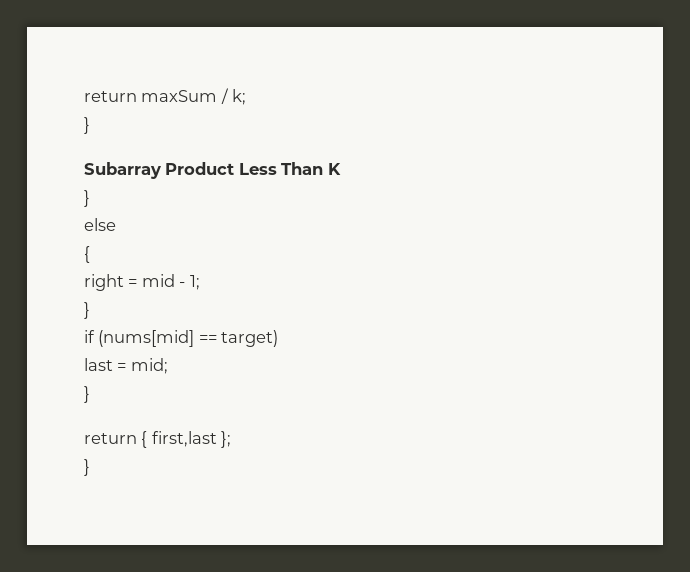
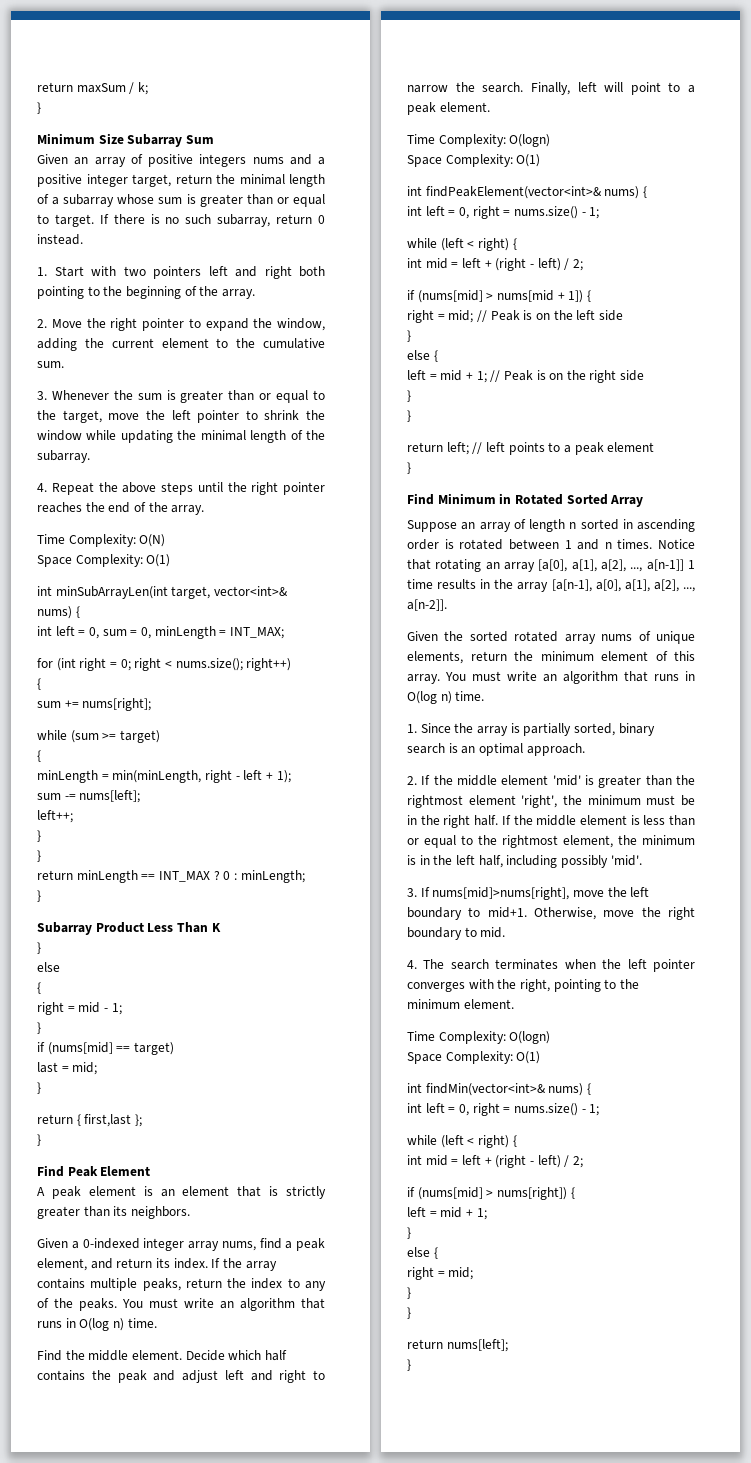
+ Minimum Size Subarray Sum
+ Given an array of positive integers nums and a positive integer target, return the minimal length of a subarray whose sum is greater than or equal to target. If there is no such subarray, return 0 instead.
+ 1. Start with two pointers left and right both pointing to the beginning of the array.
+ 2. Move the right pointer to expand the window, adding the current element to the cumulative sum.
+ 3. Whenever the sum is greater than or equal to the target, move the left pointer to shrink the window while updating the minimal length of the subarray.
+ 4. Repeat the above steps until the right pointer reaches the end of the array.
+ Time Complexity: O(N)
+ Space Complexity: O(1)
+ int minSubArrayLen(int target, vector<int>& nums) {
+ int left = 0, sum = 0, minLength = INT_MAX;
+ for (int right = 0; right < nums.size(); right++)
+ {
+ sum += nums[right];
+ while (sum >= target)
+ {
+ minLength = min(minLength, right - left + 1);
+ sum -= nums[left];
+ left++;
+ }
+ }
+ return minLength == INT_MAX ? 0 : minLength;
+ }
+ Find Peak Element
+ A peak element is an element that is strictly greater than its neighbors.
+ Given a 0-indexed integer array nums, find a peak element, and return its index. If the array contains multiple peaks, return the index to any of the peaks. You must write an algorithm that runs in O(log n) time.
+ Find the middle element. Decide which half contains the peak and adjust left and right to narrow the search. Finally, left will point to a peak element.
+ Time Complexity: O(logn)
+ Space Complexity: O(1)
+ int findPeakElement(vector<int>& nums) {
+ int left = 0, right = nums.size() - 1;
+ while (left < right) {
+ int mid = left + (right - left) / 2;
+ if (nums[mid] > nums[mid + 1]) {
+ right = mid; // Peak is on the left side
+ }
+ else {
+ left = mid + 1; // Peak is on the right side
+ }
+ }
+ return left; // left points to a peak element
+ }
+ Find Minimum in Rotated Sorted Array
+ Suppose an array of length n sorted in ascending order is rotated between 1 and n times. Notice that rotating an array [a[0], a[1], a[2], ..., a[n-1]] 1 time results in the array [a[n-1], a[0], a[1], a[2], ..., a[n-2]].
+ Given the sorted rotated array nums of unique elements, return the minimum element of this array. You must write an algorithm that runs in O(log n) time.
+ 1. Since the array is partially sorted, binary search is an optimal approach.
+ 2. If the middle element 'mid' is greater than the rightmost element 'right', the minimum must be in the right half. If the middle element is less than or equal to the rightmost element, the minimum is in the left half, including possibly 'mid'.
+ 3. If nums[mid]>nums[right], move the left boundary to mid+1. Otherwise, move the right boundary to mid.
+ 4. The search terminates when the left pointer converges with the right, pointing to the minimum element.
+ Time Complexity: O(logn)
+ Space Complexity: O(1)
+ int findMin(vector<int>& nums) {
+ int left = 0, right = nums.size() - 1;
+ while (left < right) {
+ int mid = left + (right - left) / 2;
+ if (nums[mid] > nums[right]) {
+ left = mid + 1;
+ }
+ else {
+ right = mid;
+ }
+ }
+ return nums[left];
+ }

